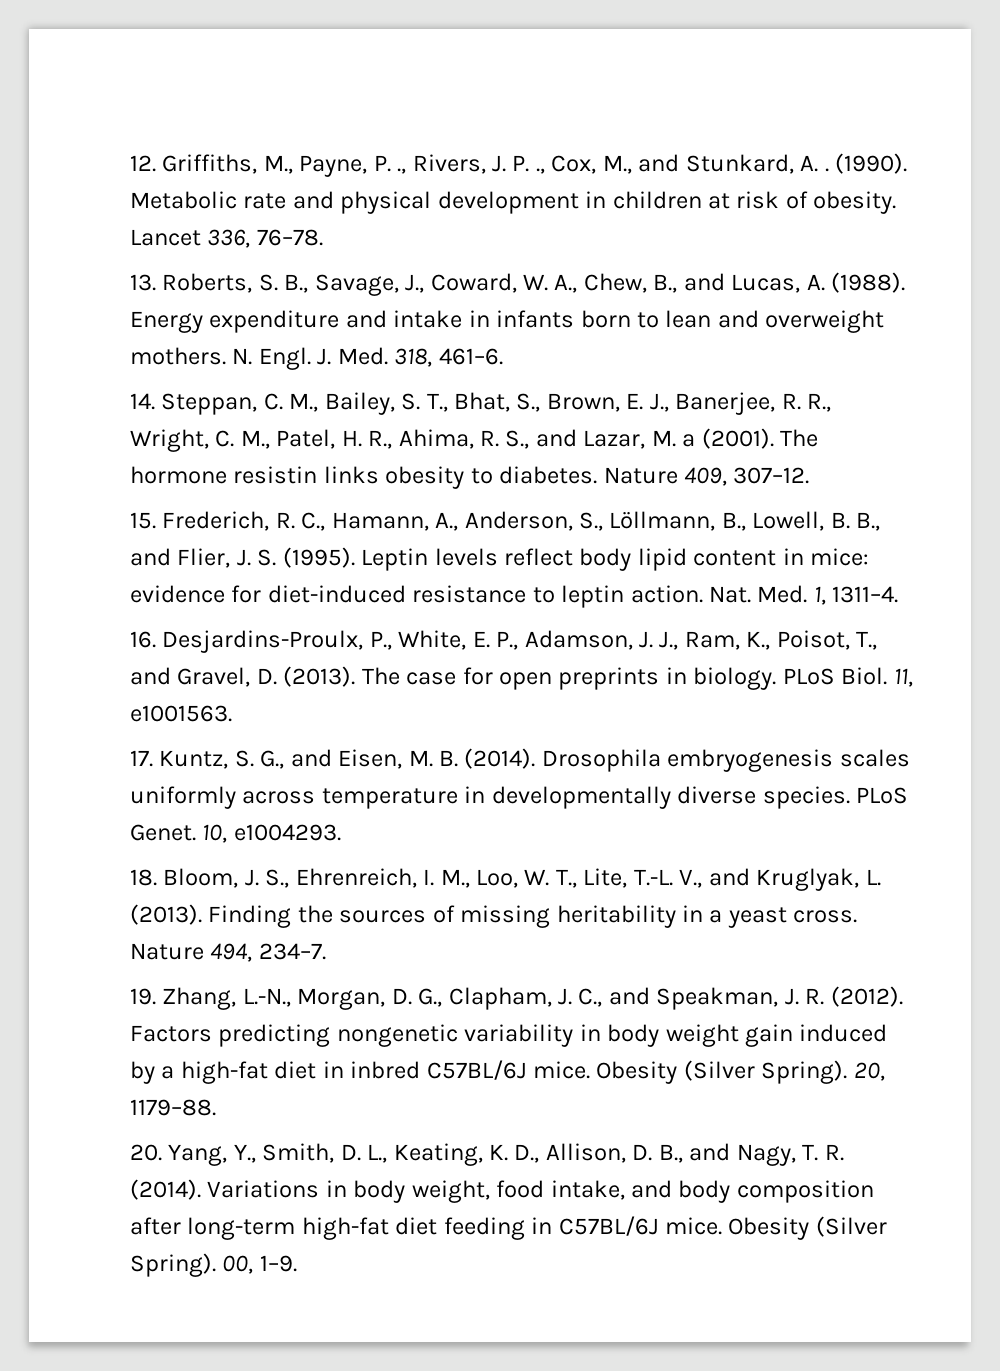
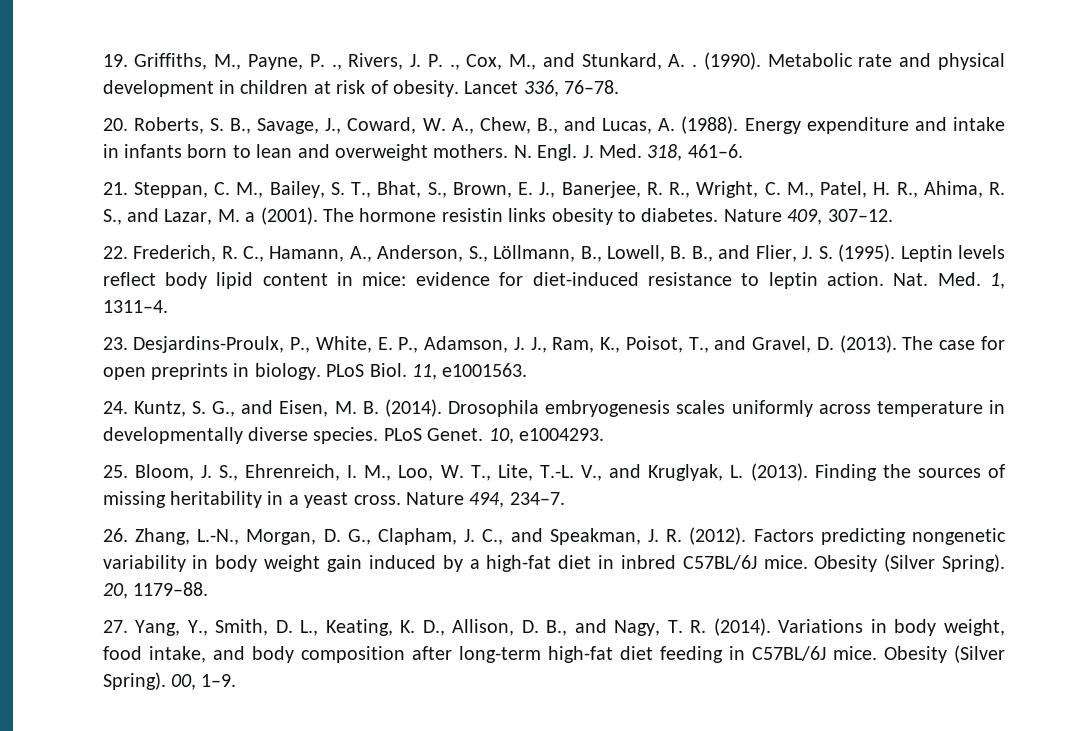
- 12. Griffiths, M., Payne, P. ., Rivers, J. P. ., Cox, M., and Stunkard, A. .
+ 19. Griffiths, M., Payne, P. ., Rivers, J. P. ., Cox, M., and Stunkard, A. .
- 13. Roberts, S. B., Savage, J., Coward, W. A., Chew, B., and Lucas, A. (1988).
+ 20. Roberts, S. B., Savage, J., Coward, W. A., Chew, B., and Lucas, A. (1988).
- 14. Steppan, C. M., Bailey, S. T., Bhat, S., Brown, E. J., Banerjee, R. R., Wright, C. M., Patel, H. R., Ahima, R. S., and Lazar, M. a (2001).
+ 21. Steppan, C. M., Bailey, S. T., Bhat, S., Brown, E. J., Banerjee, R. R., Wright, C. M., Patel, H. R., Ahima, R. S., and Lazar, M. a (2001).
- 15. Frederich, R. C., Hamann, A., Anderson, S., Löllmann, B., Lowell, B. B., and Flier, J. S. (1995).
+ 22. Frederich, R. C., Hamann, A., Anderson, S., Löllmann, B., Lowell, B. B., and Flier, J. S. (1995).
- 16. Desjardins-Proulx, P., White, E. P., Adamson, J. J., Ram, K., Poisot, T., and Gravel, D. (2013).
+ 23. Desjardins-Proulx, P., White, E. P., Adamson, J. J., Ram, K., Poisot, T., and Gravel, D. (2013).
- 17. Kuntz, S. G., and Eisen, M. B. (2014).
+ 24. Kuntz, S. G., and Eisen, M. B. (2014).
- 18. Bloom, J. S., Ehrenreich, I. M., Loo, W. T., Lite, T.-L. V., and Kruglyak, L. (2013).
+ 25. Bloom, J. S., Ehrenreich, I. M., Loo, W. T., Lite, T.-L. V., and Kruglyak, L. (2013).
- 19. Zhang, L.-N., Morgan, D. G., Clapham, J. C., and Speakman, J. R. (2012).
+ 26. Zhang, L.-N., Morgan, D. G., Clapham, J. C., and Speakman, J. R. (2012).
- 20. Yang, Y., Smith, D. L., Keating, K. D., Allison, D. B., and Nagy, T. R. (2014).
+ 27. Yang, Y., Smith, D. L., Keating, K. D., Allison, D. B., and Nagy, T. R. (2014).

